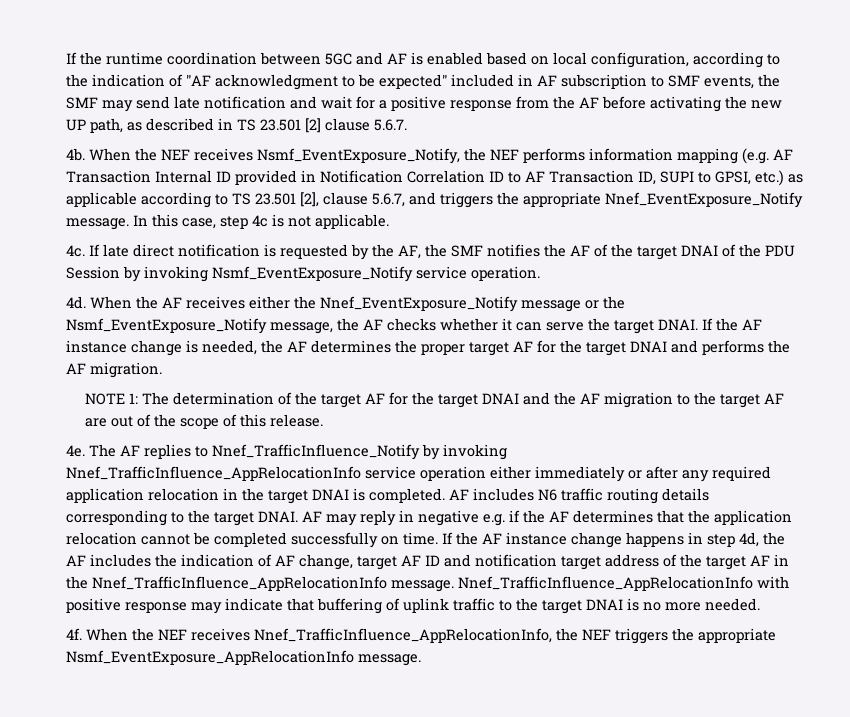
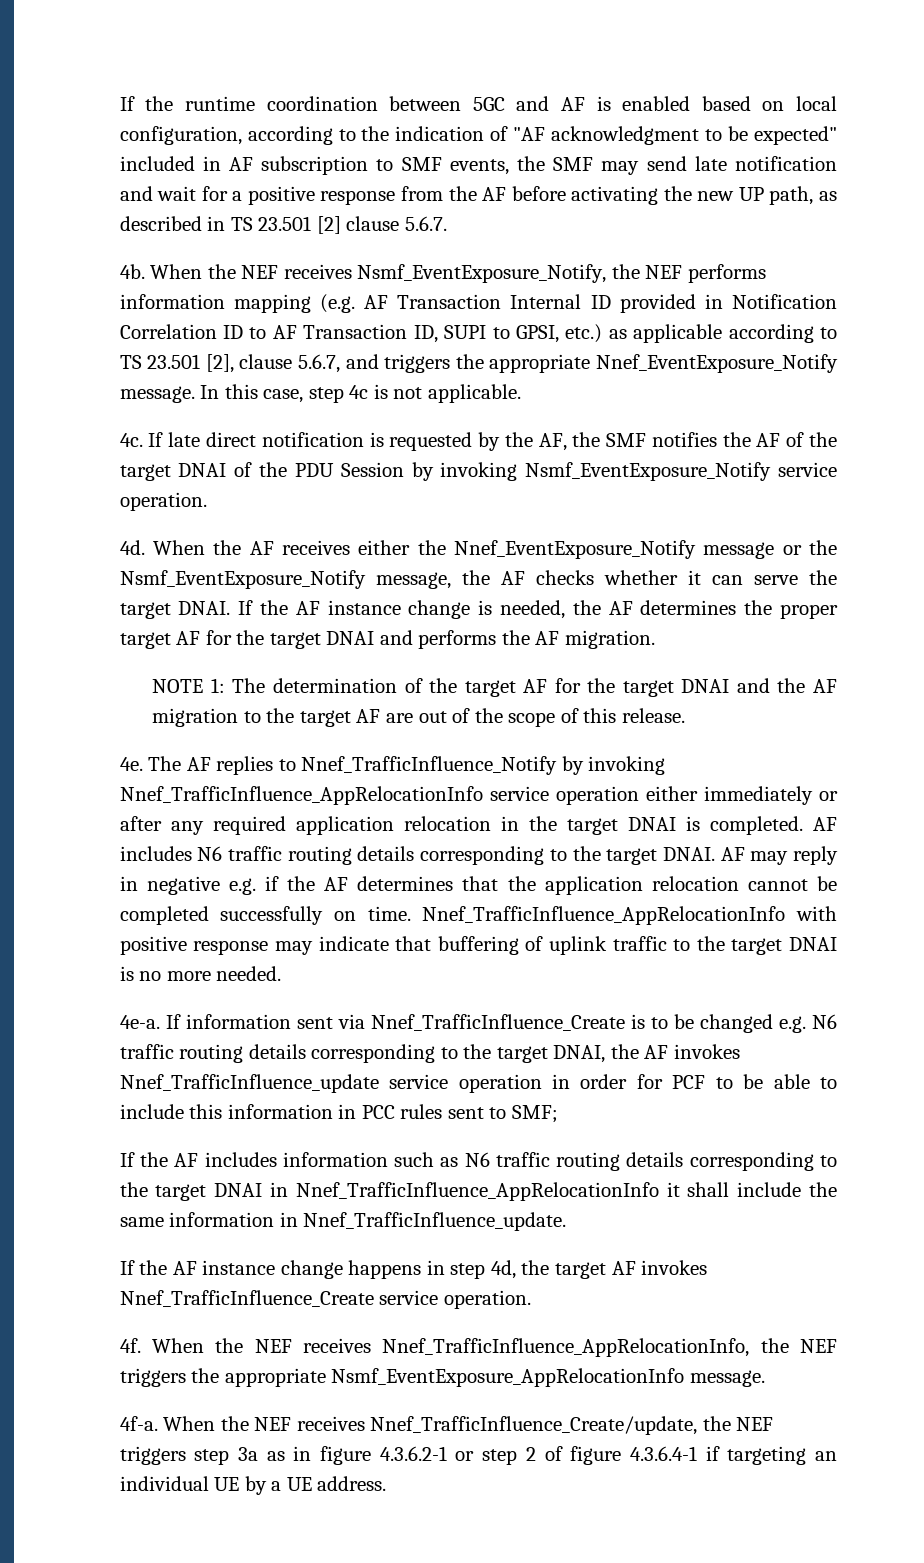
- If the AF instance change happens in step 4d, the AF includes the indication of AF change, target AF ID and notification target address of the target AF in the Nnef_TrafficInfluence_AppRelocationInfo message.
+ 4e-a. If information sent via Nnef_TrafficInfluence_Create is to be changed e.g. N6 traffic routing details corresponding to the target DNAI, the AF invokes Nnef_TrafficInfluence_update service operation in order for PCF to be able to include this information in PCC rules sent to SMF;
+ If the AF includes information such as N6 traffic routing details corresponding to the target DNAI in Nnef_TrafficInfluence_AppRelocationInfo it shall include the same information in Nnef_TrafficInfluence_update.
+ If the AF instance change happens in step 4d, the target AF invokes Nnef_TrafficInfluence_Create service operation.
+ 4f-a. When the NEF receives Nnef_TrafficInfluence_Create/update, the NEF triggers step 3a as in figure 4.3.6.2-1 or step 2 of figure 4.3.6.4-1 if targeting an individual UE by a UE address.

